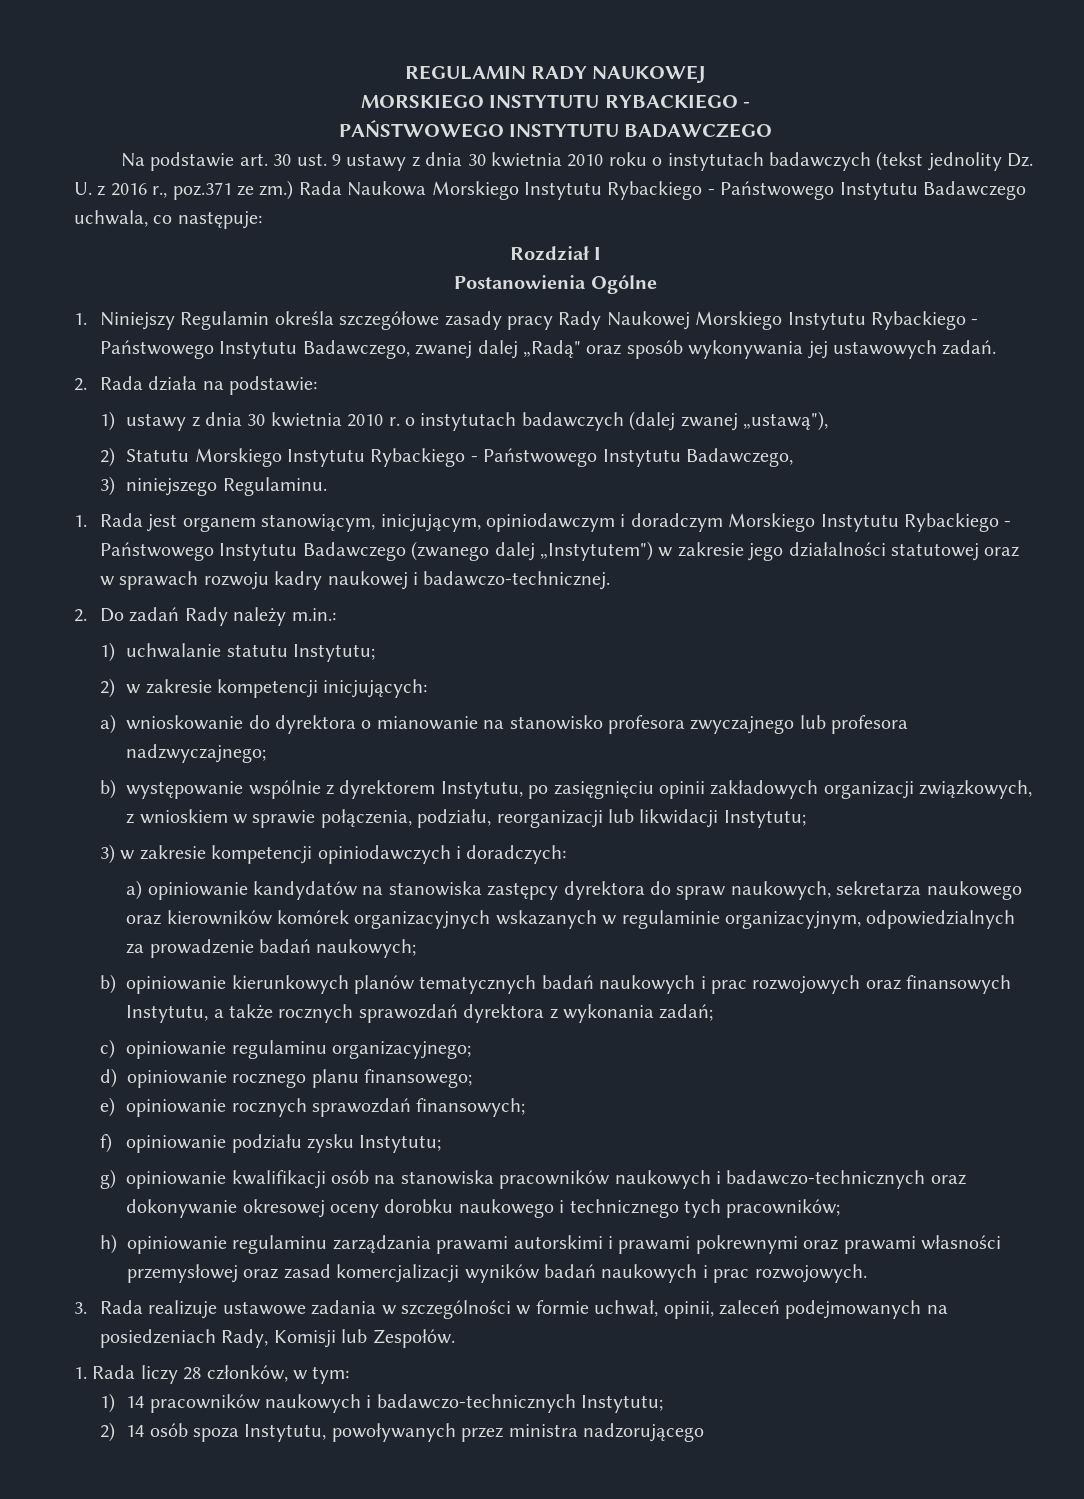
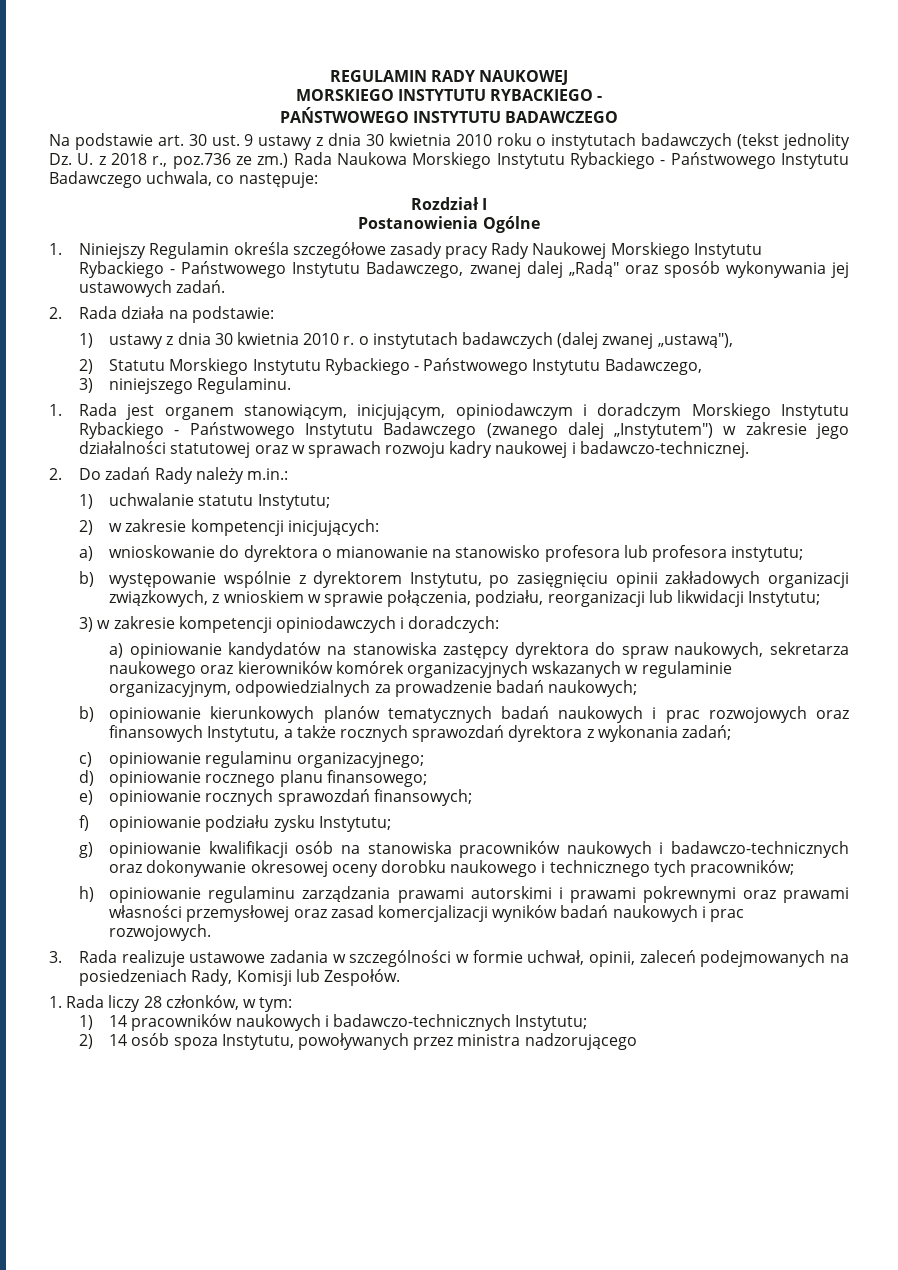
- Na podstawie art. 30 ust. 9 ustawy z dnia 30 kwietnia 2010 roku o instytutach badawczych (tekst jednolity Dz. U. z 2016 r., poz.371 ze zm.)
+ Na podstawie art. 30 ust. 9 ustawy z dnia 30 kwietnia 2010 roku o instytutach badawczych (tekst jednolity Dz. U. z 2018 r., poz.736 ze zm.)
- a) wnioskowanie do dyrektora o mianowanie na stanowisko profesora zwyczajnego lub profesora nadzwyczajnego;
+ a) wnioskowanie do dyrektora o mianowanie na stanowisko profesora lub profesora instytutu;

